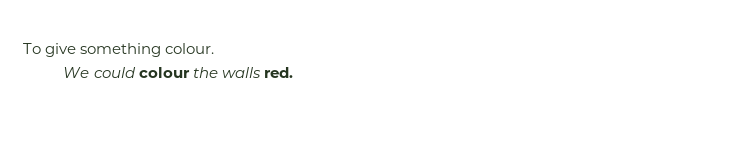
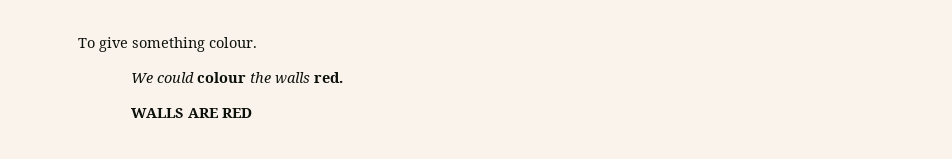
+ WALLS ARE RED

